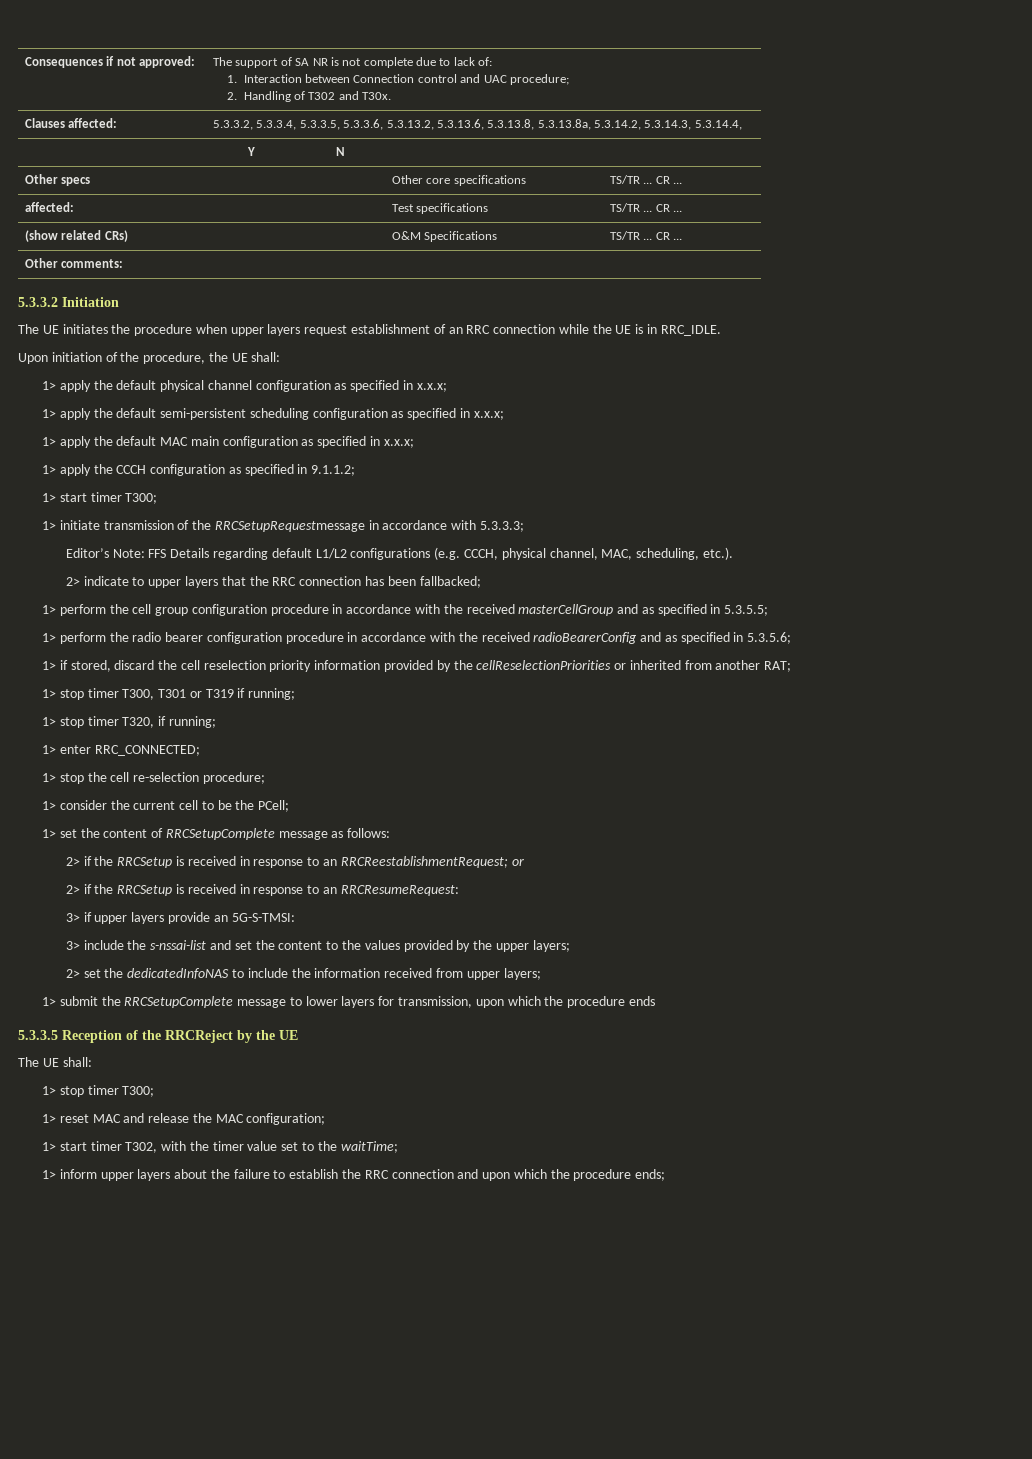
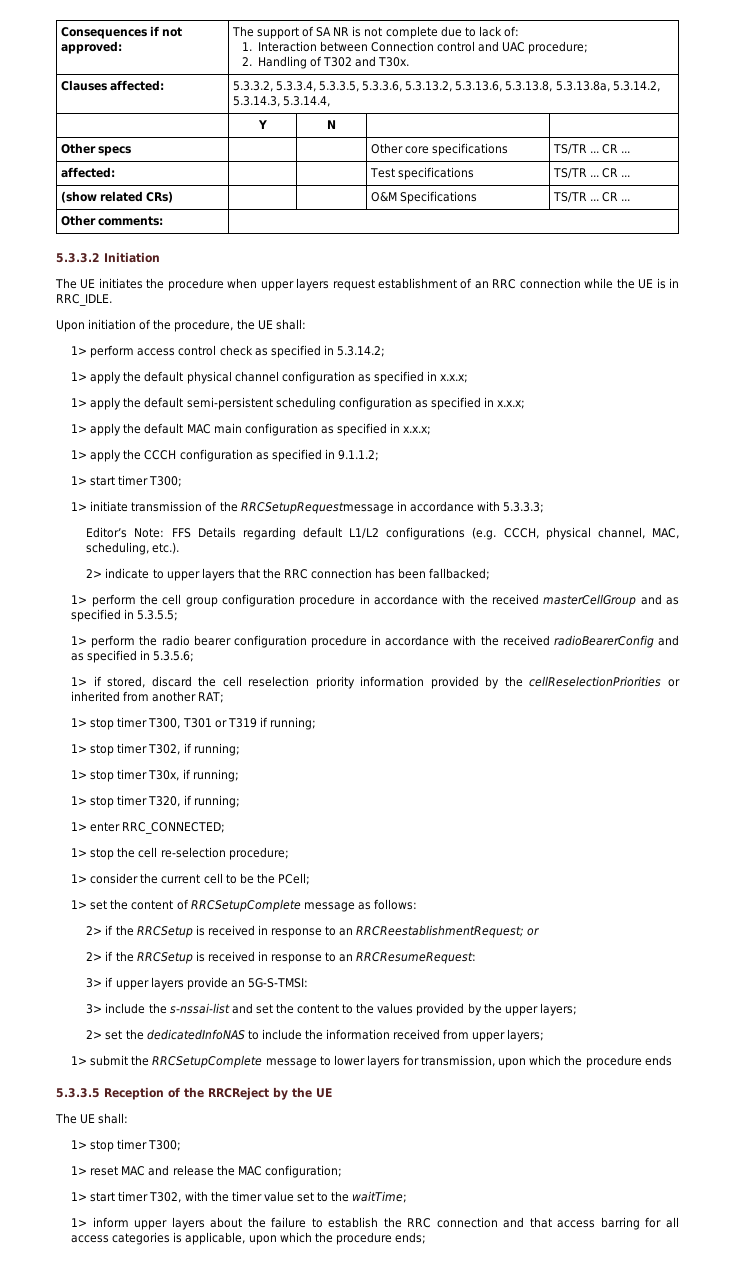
+ 1> perform access control check as specified in 5.3.14.2;
+ 1> stop timer T302, if running;
+ 1> stop timer T30x, if running;
- 1> inform upper layers about the failure to establish the RRC connection and upon which the procedure ends;
+ 1> inform upper layers about the failure to establish the RRC connection and that access barring for all access categories is applicable, upon which the procedure ends;

